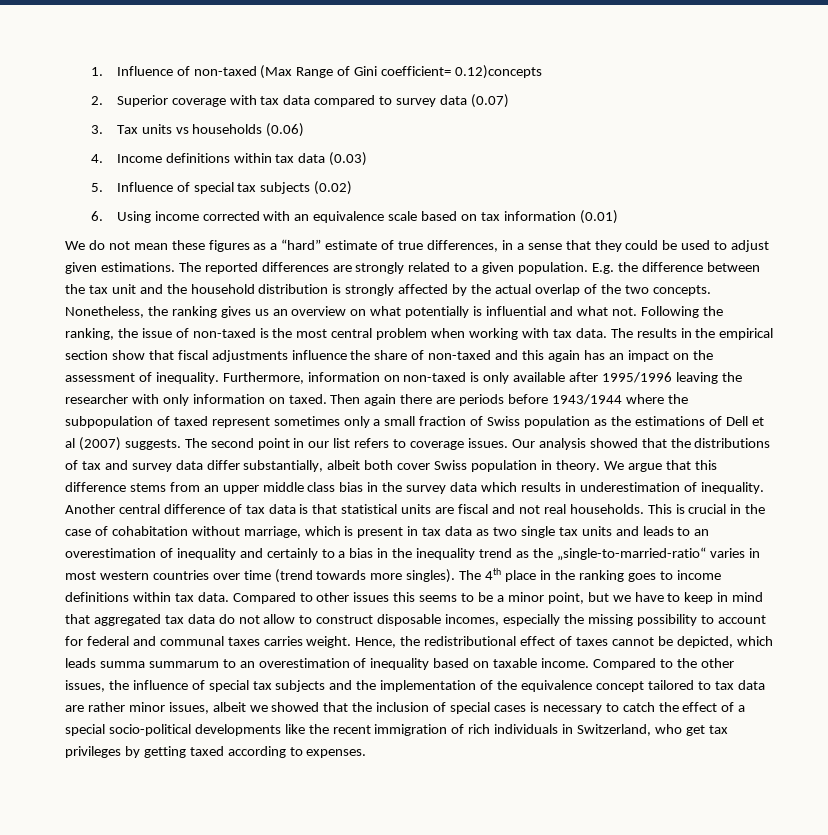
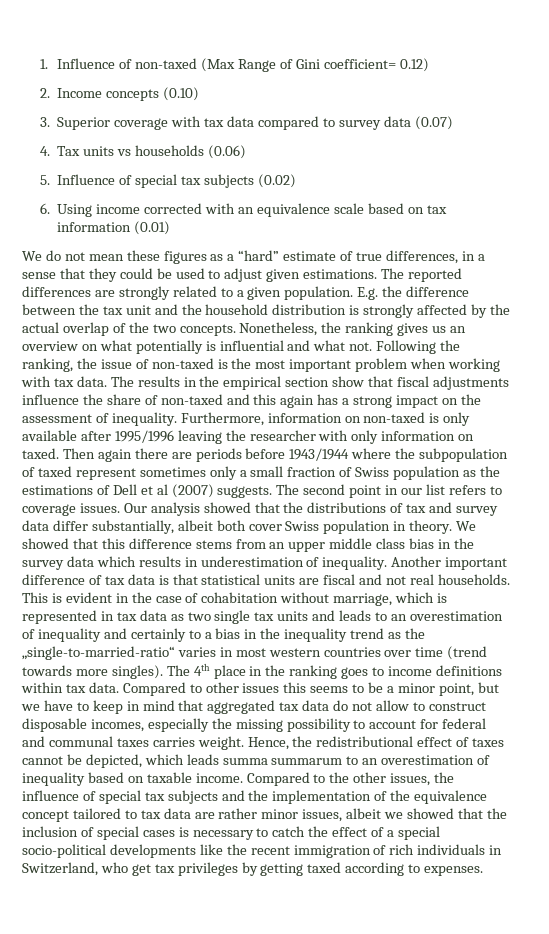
- 1. Influence of non-taxed (Max Range of Gini coefficient= 0.12)concepts
- 2. Superior coverage with tax data compared to survey data (0.07)
+ 1. Influence of non-taxed (Max Range of Gini coefficient= 0.12)
+ 2. Income concepts (0.10)
+ 3. Superior coverage with tax data compared to survey data (0.07)
- 3. Tax units vs households (0.06)
+ 4. Tax units vs households (0.06)
- 4. Income definitions within tax data (0.03)
- Following the ranking, the issue of non-taxed is the most central problem when working with tax data.
+ Following the ranking, the issue of non-taxed is the most important problem when working with tax data.
- The results in the empirical section show that fiscal adjustments influence the share of non-taxed and this again has an impact on the assessment of inequality.
+ The results in the empirical section show that fiscal adjustments influence the share of non-taxed and this again has a strong impact on the assessment of inequality.
- We argue that this difference stems from an upper middle class bias in the survey data which results in underestimation of inequality.
+ We showed that this difference stems from an upper middle class bias in the survey data which results in underestimation of inequality.
- Another central difference of tax data is that statistical units are fiscal and not real households.
+ Another important difference of tax data is that statistical units are fiscal and not real households.
- This is crucial in the case of cohabitation without marriage, which is present in tax data as two single tax units and leads to an overestimation of inequality and certainly to a bias in the inequality trend as the „single-to-married-ratio“ varies in most western countries over time (trend towards more singles).
+ This is evident in the case of cohabitation without marriage, which is represented in tax data as two single tax units and leads to an overestimation of inequality and certainly to a bias in the inequality trend as the „single-to-married-ratio“ varies in most western countries over time (trend towards more singles).

